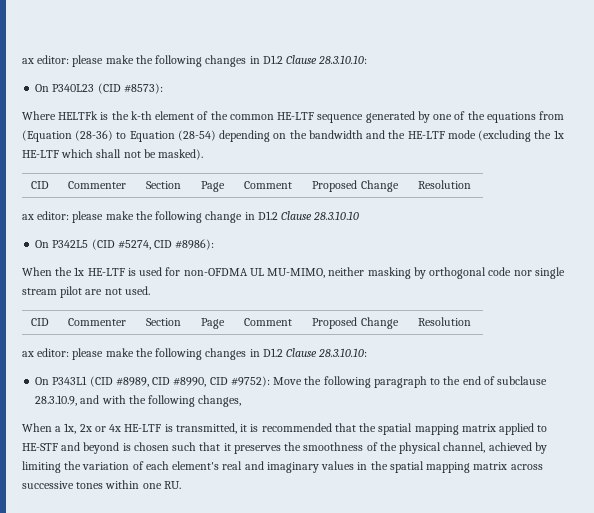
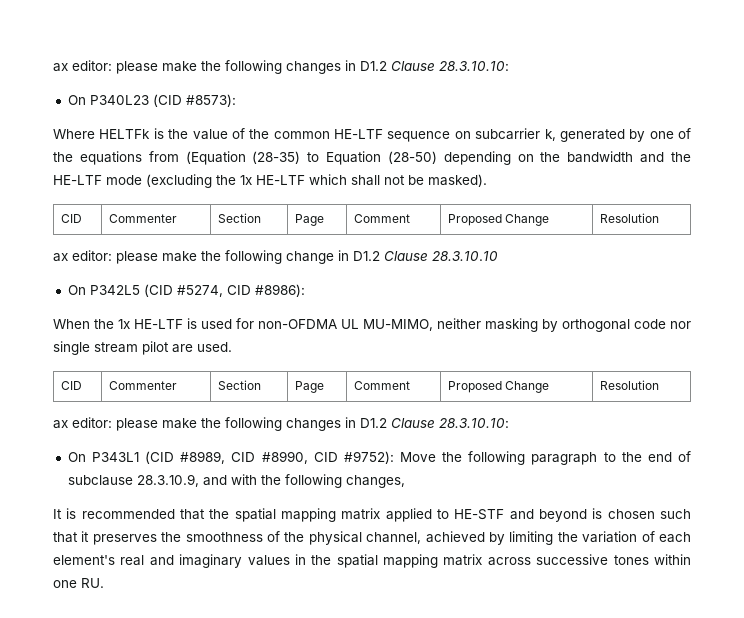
- Where HELTFk is the k-th element of the common HE-LTF sequence generated by one of the equations from (Equation (28-36) to Equation (28-54) depending on the bandwidth and the HE-LTF mode (excluding the 1x HE-LTF which shall not be masked).
+ Where HELTFk is the value of the common HE-LTF sequence on subcarrier k, generated by one of the equations from (Equation (28-35) to Equation (28-50) depending on the bandwidth and the HE-LTF mode (excluding the 1x HE-LTF which shall not be masked).
- When the 1x HE-LTF is used for non-OFDMA UL MU-MIMO, neither masking by orthogonal code nor single stream pilot are not used.
+ When the 1x HE-LTF is used for non-OFDMA UL MU-MIMO, neither masking by orthogonal code nor single stream pilot are used.
- When a 1x, 2x or 4x HE-LTF is transmitted, it is recommended that the spatial mapping matrix applied to HE-STF and beyond is chosen such that it preserves the smoothness of the physical channel, achieved by limiting the variation of each element's real and imaginary values in the spatial mapping matrix across successive tones within one RU.
+ It is recommended that the spatial mapping matrix applied to HE-STF and beyond is chosen such that it preserves the smoothness of the physical channel, achieved by limiting the variation of each element's real and imaginary values in the spatial mapping matrix across successive tones within one RU.

